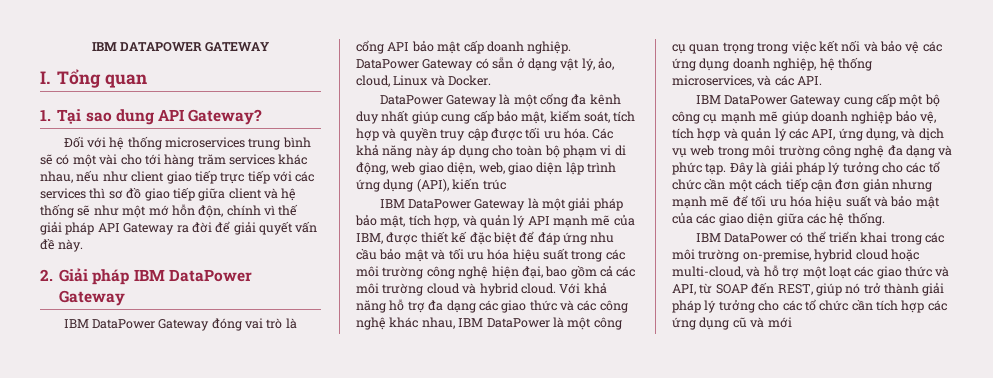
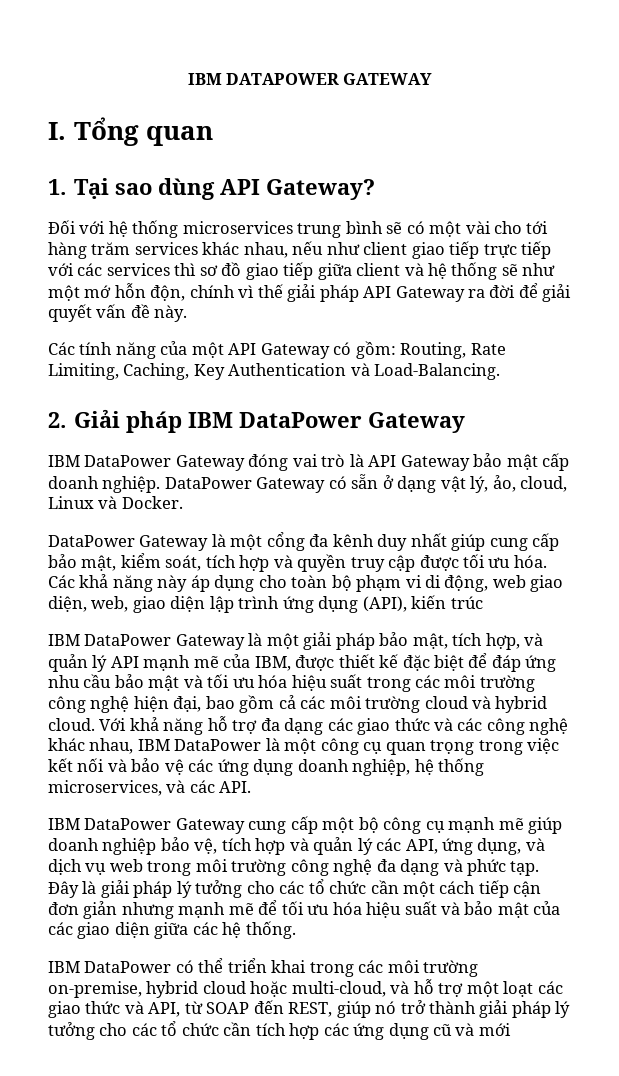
- 1. Tại sao dung API Gateway?
+ 1. Tại sao dùng API Gateway?
+ Các tính năng của một API Gateway có gồm: Routing, Rate Limiting, Caching, Key Authentication và Load-Balancing.
- IBM DataPower Gateway đóng vai trò là cổng API bảo mật cấp doanh nghiệp.
+ IBM DataPower Gateway đóng vai trò là API Gateway bảo mật cấp doanh nghiệp.

